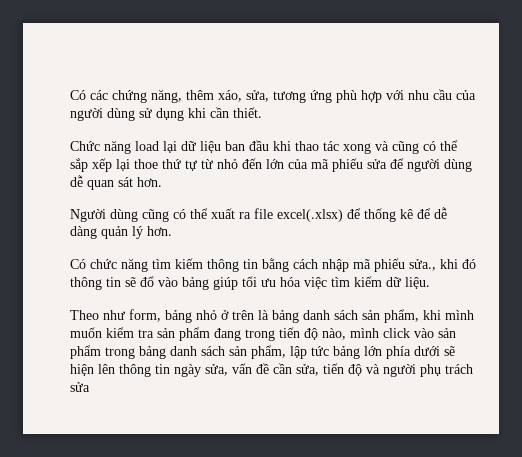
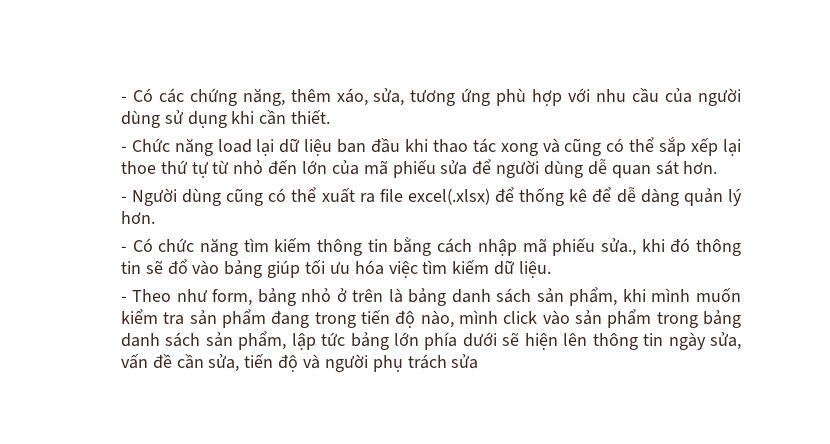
- Có các chứng năng, thêm xáo, sửa, tương ứng phù hợp với nhu cầu của người dùng sử dụng khi cần thiết.
+ - Có các chứng năng, thêm xáo, sửa, tương ứng phù hợp với nhu cầu của người dùng sử dụng khi cần thiết.
- Chức năng load lại dữ liệu ban đầu khi thao tác xong và cũng có thể sắp xếp lại thoe thứ tự từ nhỏ đến lớn của mã phiếu sửa để người dùng dễ quan sát hơn.
+ - Chức năng load lại dữ liệu ban đầu khi thao tác xong và cũng có thể sắp xếp lại thoe thứ tự từ nhỏ đến lớn của mã phiếu sửa để người dùng dễ quan sát hơn.
- Người dùng cũng có thể xuất ra file excel(.xlsx) để thống kê để dễ dàng quản lý hơn.
+ - Người dùng cũng có thể xuất ra file excel(.xlsx) để thống kê để dễ dàng quản lý hơn.
- Có chức năng tìm kiếm thông tin bằng cách nhập mã phiếu sửa., khi đó thông tin sẽ đổ vào bảng giúp tối ưu hóa việc tìm kiếm dữ liệu.
+ - Có chức năng tìm kiếm thông tin bằng cách nhập mã phiếu sửa., khi đó thông tin sẽ đổ vào bảng giúp tối ưu hóa việc tìm kiếm dữ liệu.
- Theo như form, bảng nhỏ ở trên là bảng danh sách sản phẩm, khi mình muốn kiểm tra sản phẩm đang trong tiến độ nào, mình click vào sản phẩm trong bảng danh sách sản phẩm, lập tức bảng lớn phía dưới sẽ hiện lên thông tin ngày sửa, vấn đề cần sửa, tiến độ và người phụ trách sửa
+ - Theo như form, bảng nhỏ ở trên là bảng danh sách sản phẩm, khi mình muốn kiểm tra sản phẩm đang trong tiến độ nào, mình click vào sản phẩm trong bảng danh sách sản phẩm, lập tức bảng lớn phía dưới sẽ hiện lên thông tin ngày sửa, vấn đề cần sửa, tiến độ và người phụ trách sửa

